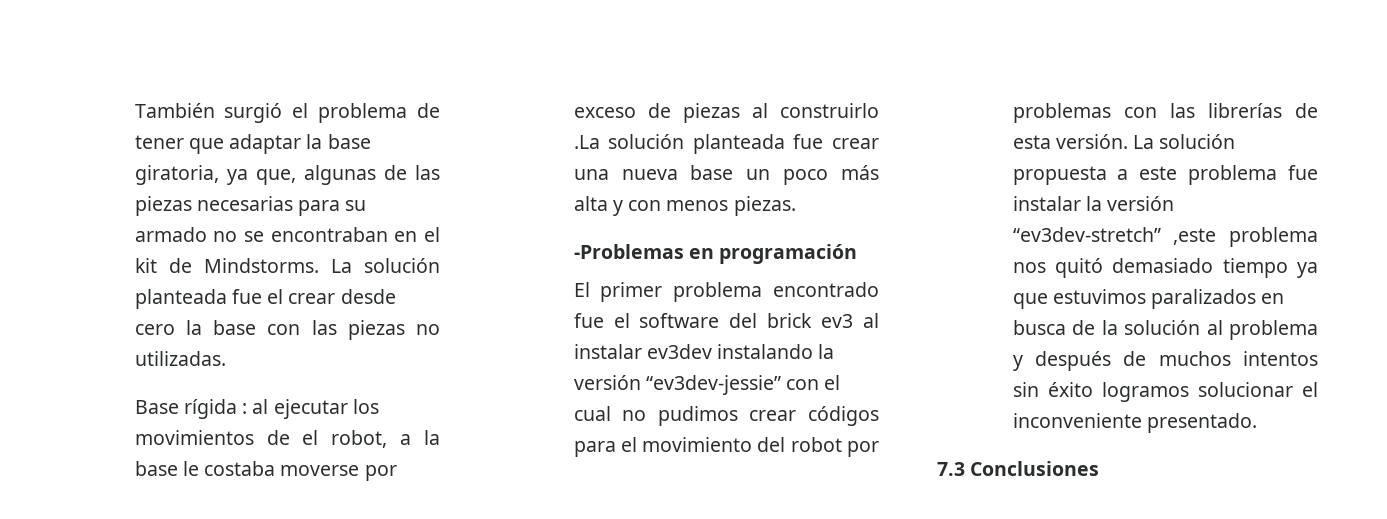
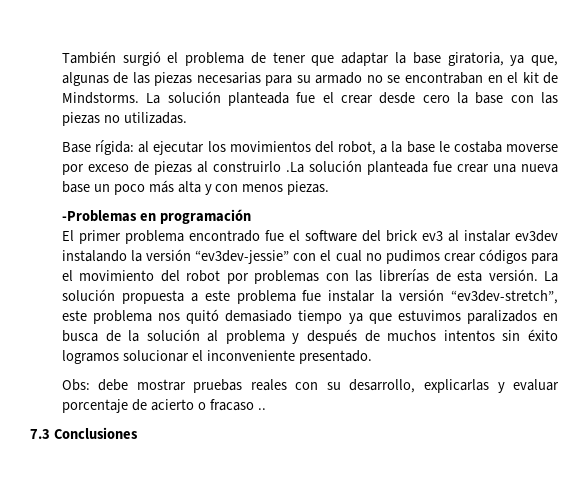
- Base rígida : al ejecutar los movimientos de el robot, a la base le costaba moverse por exceso de piezas al construirlo .La solución planteada fue crear una nueva base un poco más alta y con menos piezas.
+ Base rígida: al ejecutar los movimientos del robot, a la base le costaba moverse por exceso de piezas al construirlo .La solución planteada fue crear una nueva base un poco más alta y con menos piezas.
- La solución propuesta a este problema fue instalar la versión “ev3dev-stretch” ,este problema nos quitó demasiado tiempo ya que estuvimos paralizados en busca de la solución al problema y después de muchos intentos sin éxito logramos solucionar el inconveniente presentado.
+ La solución propuesta a este problema fue instalar la versión “ev3dev-stretch”, este problema nos quitó demasiado tiempo ya que estuvimos paralizados en busca de la solución al problema y después de muchos intentos sin éxito logramos solucionar el inconveniente presentado.
+ Obs: debe mostrar pruebas reales con su desarrollo, explicarlas y evaluar porcentaje de acierto o fracaso ..

